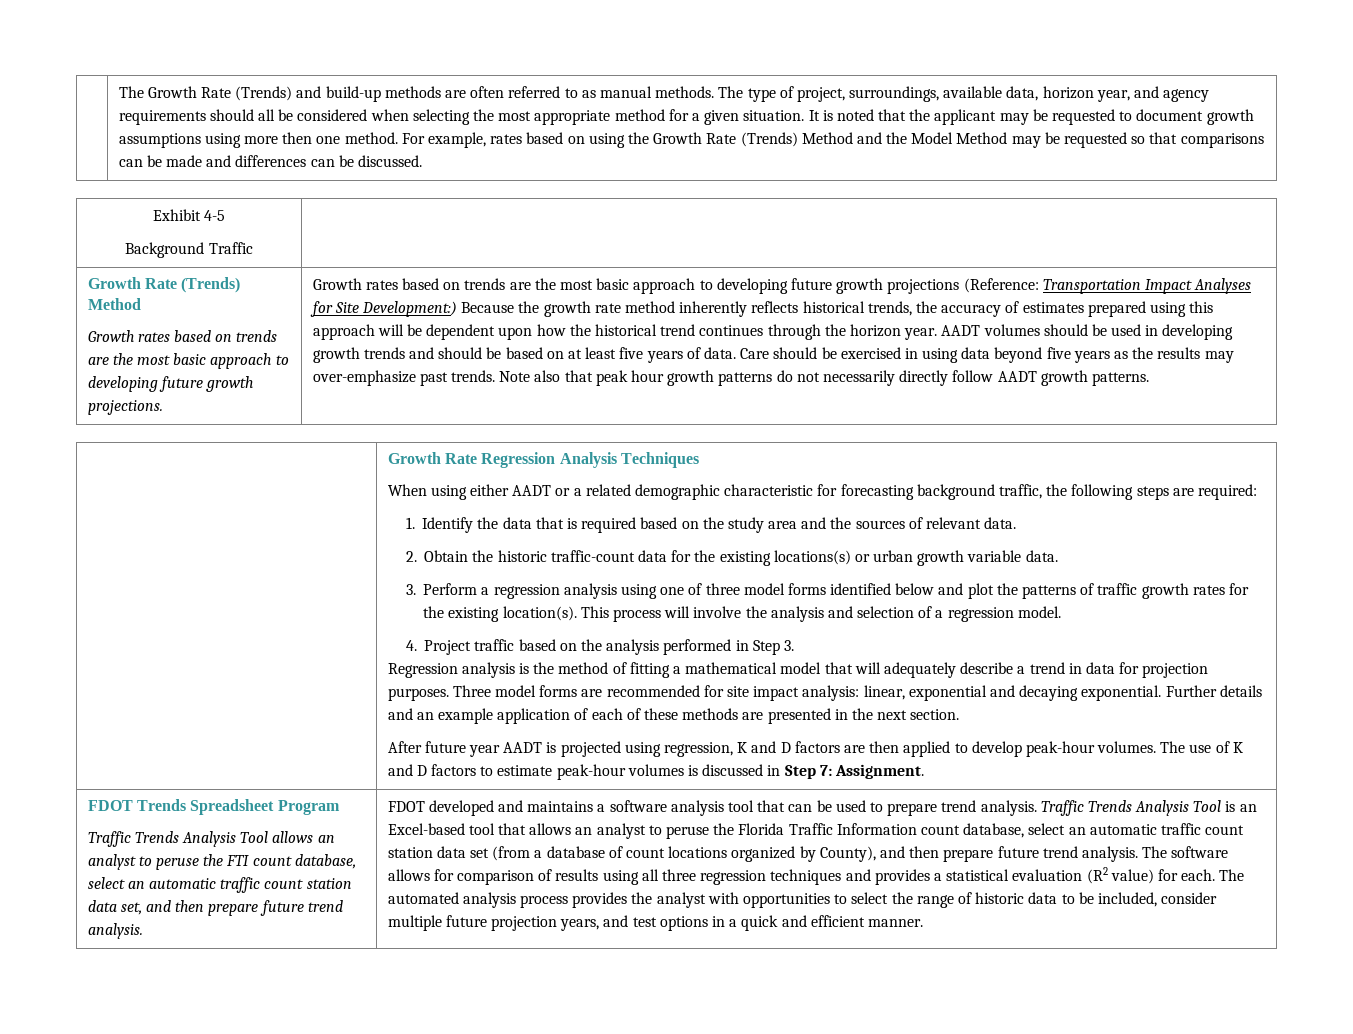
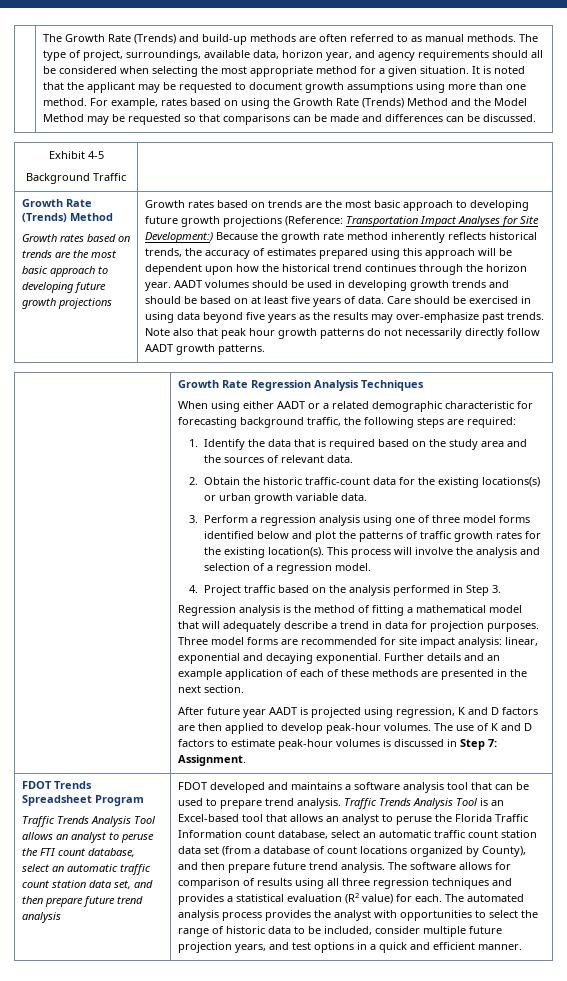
- It is noted that the applicant may be requested to document growth assumptions using more then one method.
+ It is noted that the applicant may be requested to document growth assumptions using more than one method.
  Exhibit 4-5
  Background Traffic |
  Growth Rate (Trends) Method
- Growth rates based on trends are the most basic approach to developing future growth projections.
+ Growth rates based on trends are the most basic approach to developing future growth projections
- Traffic Trends Analysis Tool allows an analyst to peruse the FTI count database, select an automatic traffic count station data set, and then prepare future trend analysis.
+ Traffic Trends Analysis Tool allows an analyst to peruse the FTI count database, select an automatic traffic count station data set, and then prepare future trend analysis

